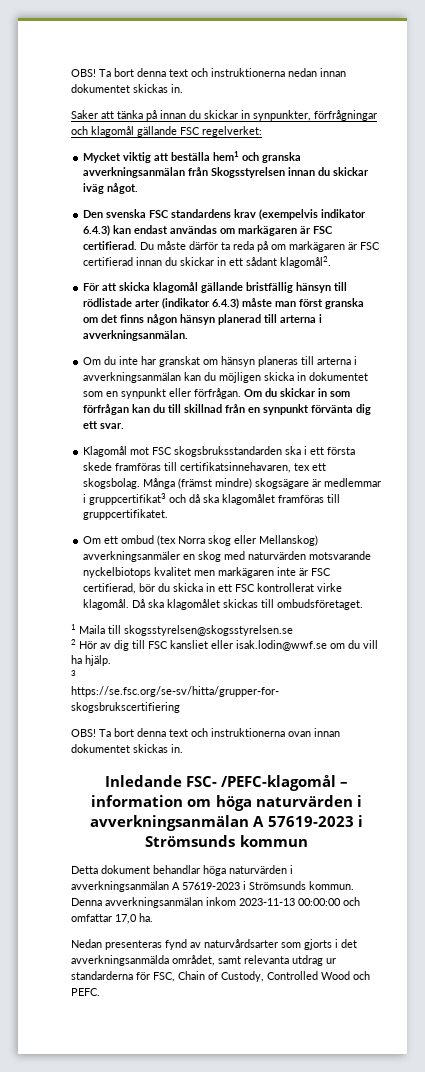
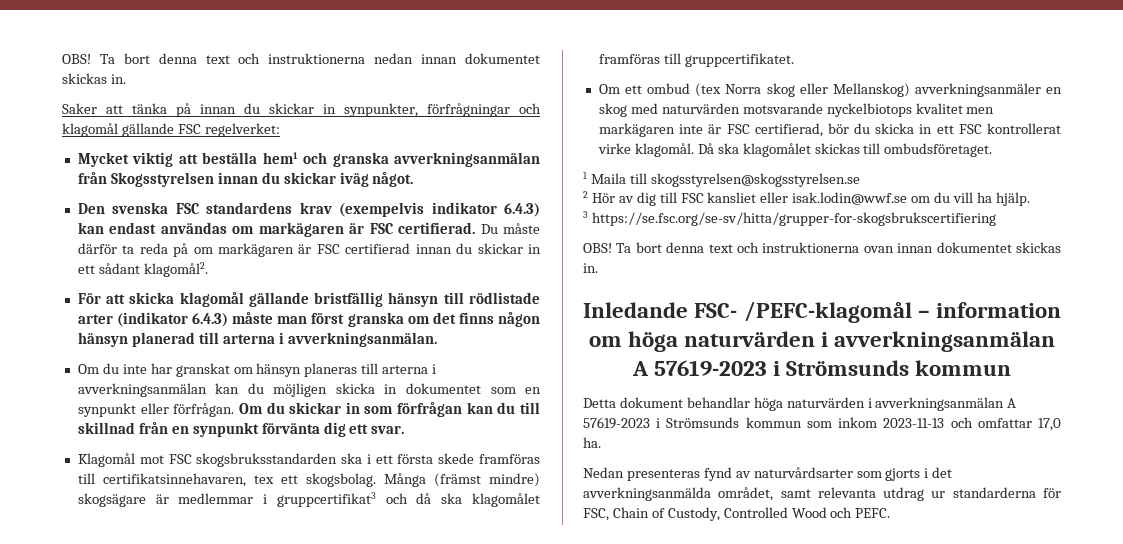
- Detta dokument behandlar höga naturvärden i avverkningsanmälan A 57619-2023 i Strömsunds kommun. Denna avverkningsanmälan inkom 2023-11-13 00:00:00 och omfattar 17,0 ha.
+ Detta dokument behandlar höga naturvärden i avverkningsanmälan A 57619-2023 i Strömsunds kommun som inkom 2023-11-13 och omfattar 17,0 ha.

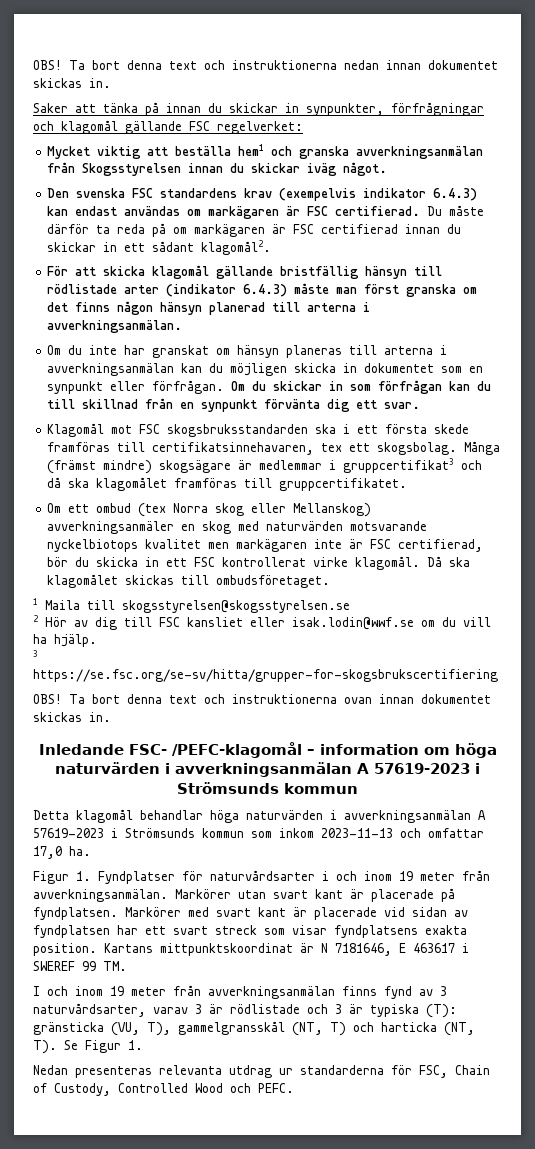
- Detta dokument behandlar höga naturvärden i avverkningsanmälan A 57619-2023 i Strömsunds kommun som inkom 2023-11-13 och omfattar 17,0 ha.
+ Detta klagomål behandlar höga naturvärden i avverkningsanmälan A 57619-2023 i Strömsunds kommun som inkom 2023-11-13 och omfattar 17,0 ha.
- Nedan presenteras fynd av naturvårdsarter som gjorts i det avverkningsanmälda området, samt relevanta utdrag ur standarderna för FSC, Chain of Custody, Controlled Wood och PEFC.
+ Figur 1. Fyndplatser för naturvårdsarter i och inom 19 meter från avverkningsanmälan. Markörer utan svart kant är placerade på fyndplatsen. Markörer med svart kant är placerade vid sidan av fyndplatsen har ett svart streck som visar fyndplatsens exakta position. Kartans mittpunktskoordinat är N 7181646, E 463617 i SWEREF 99 TM.
+ I och inom 19 meter från avverkningsanmälan finns fynd av 3 naturvårdsarter, varav 3 är rödlistade och 3 är typiska (T): gränsticka (VU, T), gammelgransskål (NT, T) och harticka (NT, T). Se Figur 1.
+ Nedan presenteras relevanta utdrag ur standarderna för FSC, Chain of Custody, Controlled Wood och PEFC.

